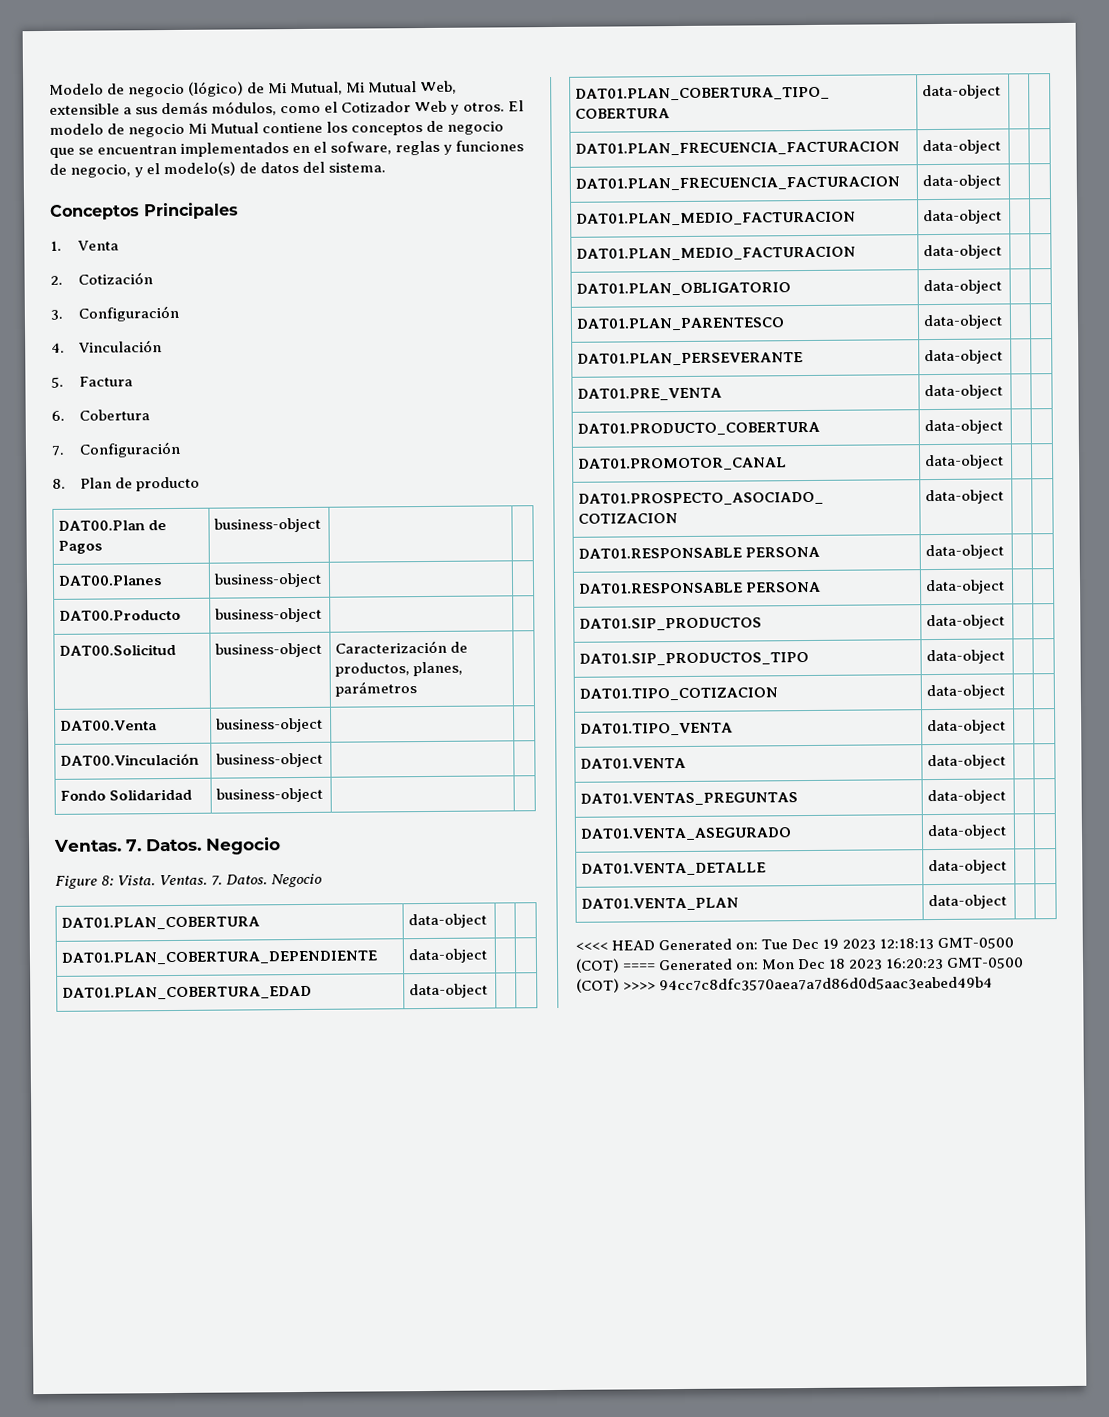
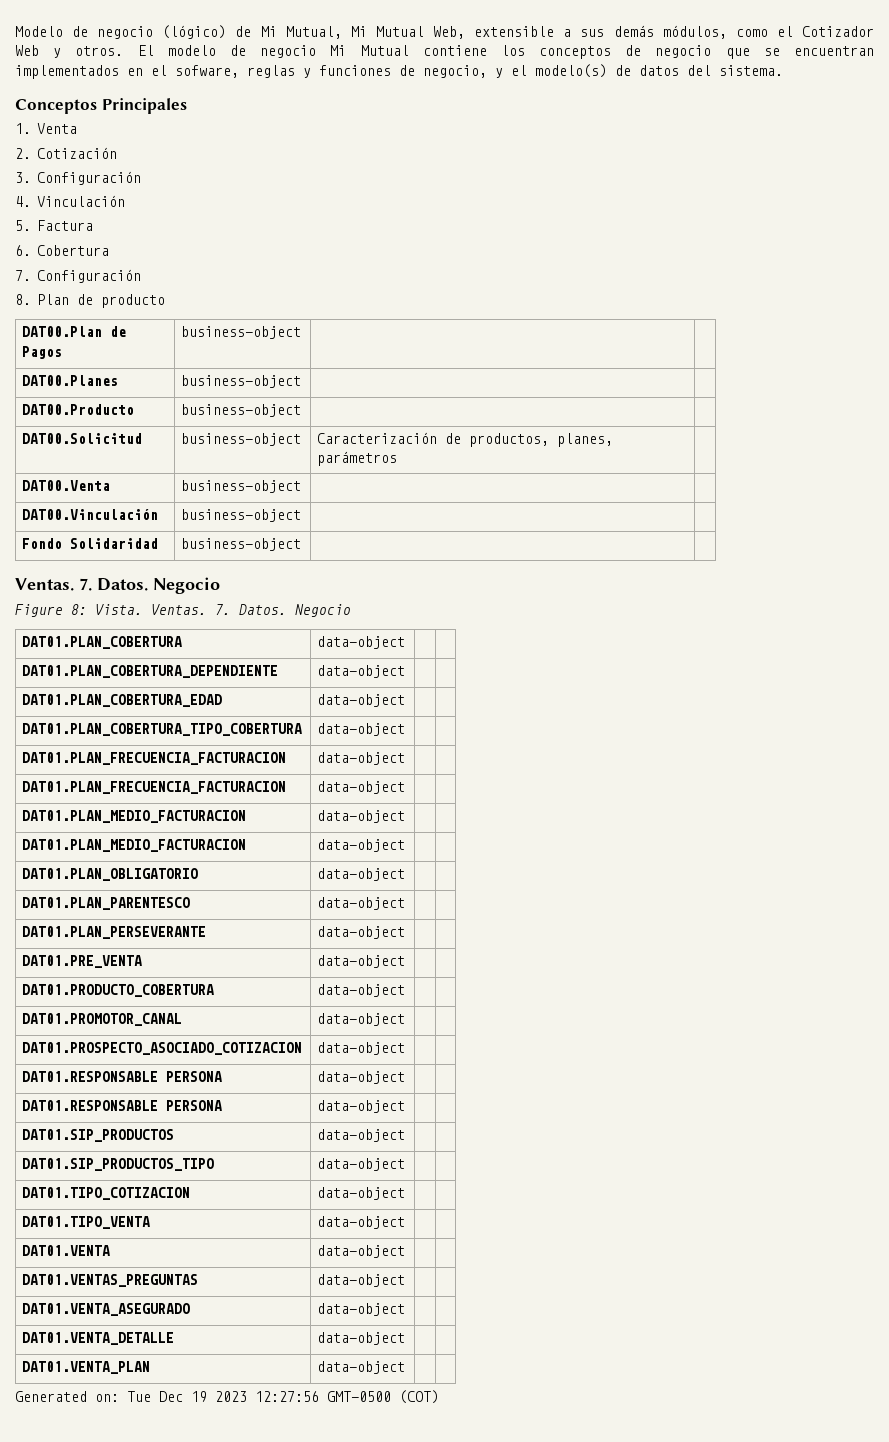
- <<<< HEAD Generated on: Tue Dec 19 2023 12:18:13 GMT-0500 (COT) ==== Generated on: Mon Dec 18 2023 16:20:23 GMT-0500 (COT) >>>> 94cc7c8dfc3570aea7a7d86d0d5aac3eabed49b4
+ Generated on: Tue Dec 19 2023 12:27:56 GMT-0500 (COT)

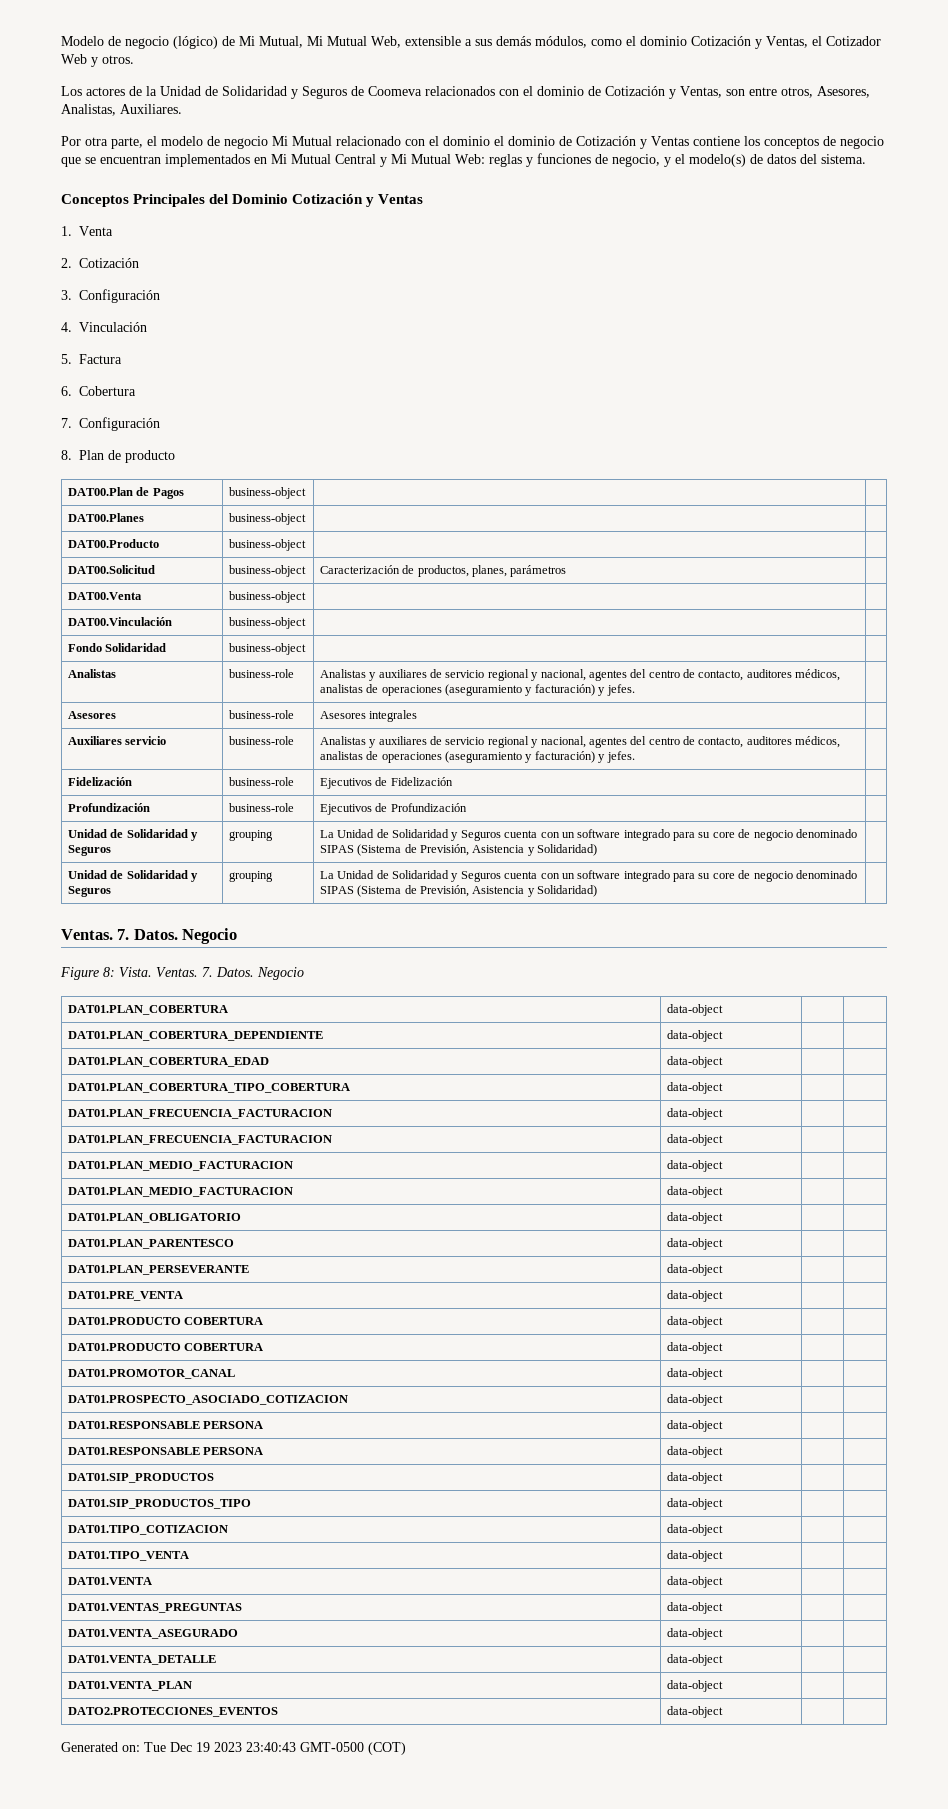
- Modelo de negocio (lógico) de Mi Mutual, Mi Mutual Web, extensible a sus demás módulos, como el Cotizador Web y otros. El modelo de negocio Mi Mutual contiene los conceptos de negocio que se encuentran implementados en el sofware, reglas y funciones de negocio, y el modelo(s) de datos del sistema.
+ Modelo de negocio (lógico) de Mi Mutual, Mi Mutual Web, extensible a sus demás módulos, como el dominio Cotización y Ventas, el Cotizador Web y otros.
+ Los actores de la Unidad de Solidaridad y Seguros de Coomeva relacionados con el dominio de Cotización y Ventas, son entre otros, Asesores, Analistas, Auxiliares.
+ Por otra parte, el modelo de negocio Mi Mutual relacionado con el dominio el dominio de Cotización y Ventas contiene los conceptos de negocio que se encuentran implementados en Mi Mutual Central y Mi Mutual Web: reglas y funciones de negocio, y el modelo(s) de datos del sistema.
- Conceptos Principales
+ Conceptos Principales del Dominio Cotización y Ventas
+ Analistas | business-role | Analistas y auxiliares de servicio regional y nacional, agentes del centro de contacto, auditores médicos, analistas de operaciones (aseguramiento y facturación) y jefes. |
+ Asesores | business-role | Asesores integrales |
+ Auxiliares servicio | business-role | Analistas y auxiliares de servicio regional y nacional, agentes del centro de contacto, auditores médicos, analistas de operaciones (aseguramiento y facturación) y jefes. |
+ Fidelización | business-role | Ejecutivos de Fidelización |
+ Profundización | business-role | Ejecutivos de Profundización |
+ Unidad de Solidaridad y Seguros | grouping | La Unidad de Solidaridad y Seguros cuenta con un software integrado para su core de negocio denominado SIPAS (Sistema de Previsión, Asistencia y Solidaridad) |
+ Unidad de Solidaridad y Seguros | grouping | La Unidad de Solidaridad y Seguros cuenta con un software integrado para su core de negocio denominado SIPAS (Sistema de Previsión, Asistencia y Solidaridad) |
  DAT01.PRE_VENTA | data-object | |
- DAT01.PRODUCTO_COBERTURA | data-object | |
+ DAT01.PRODUCTO COBERTURA | data-object | |
+ DAT01.PRODUCTO COBERTURA | data-object | |
+ DATO2.PROTECCIONES_EVENTOS | data-object | |
- Generated on: Tue Dec 19 2023 12:27:56 GMT-0500 (COT)
+ Generated on: Tue Dec 19 2023 23:40:43 GMT-0500 (COT)

